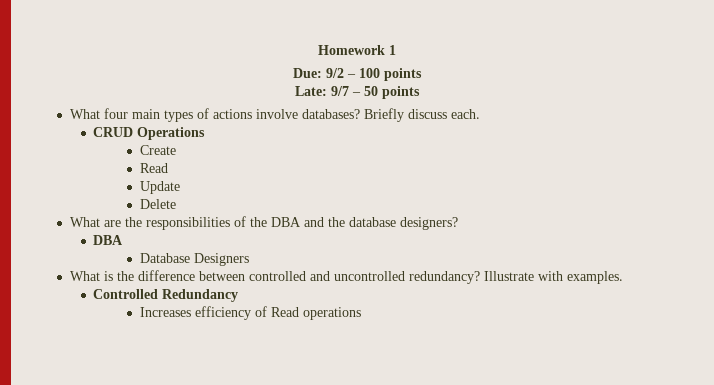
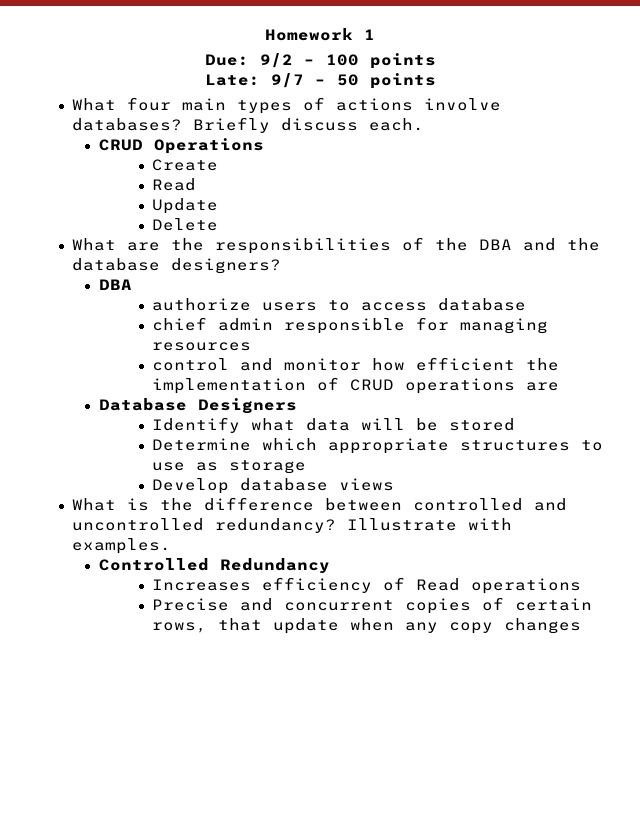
+ authorize users to access database
+ chief admin responsible for managing resources
+ control and monitor how efficient the implementation of CRUD operations are
  Database Designers
+ Identify what data will be stored
+ Determine which appropriate structures to use as storage
+ Develop database views
+ Precise and concurrent copies of certain rows, that update when any copy changes

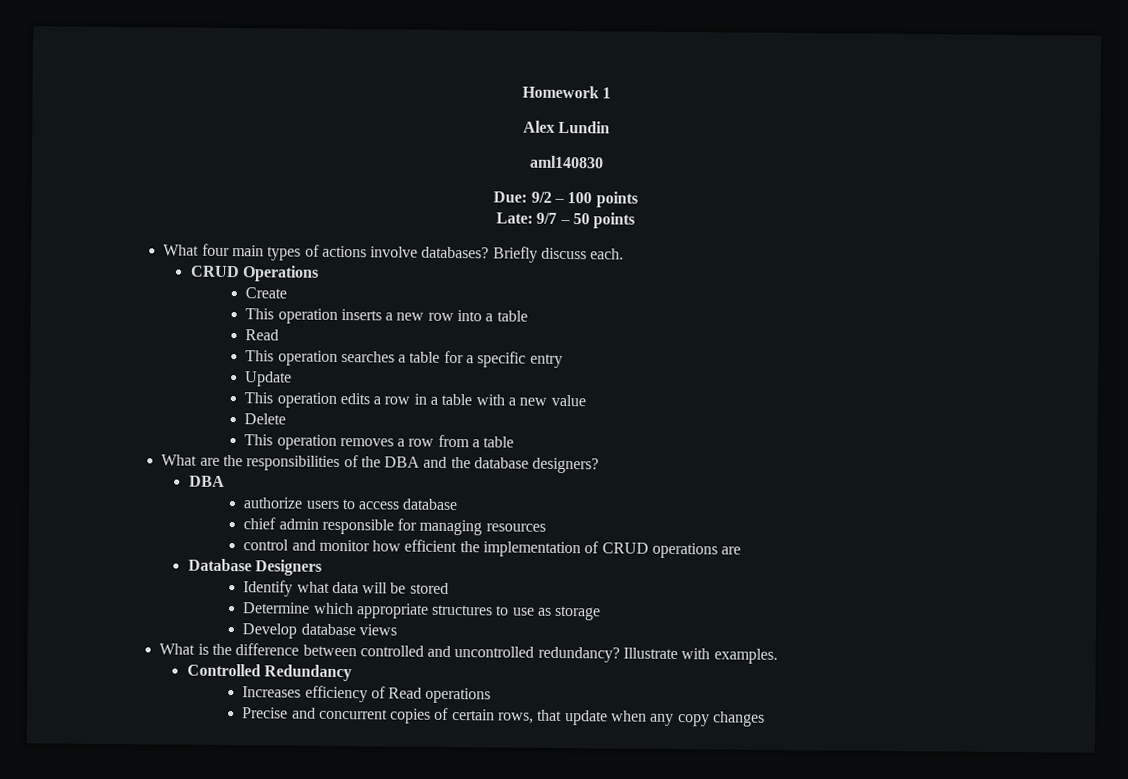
+ Alex Lundin
+ aml140830
  Create
+ This operation inserts a new row into a table
  Read
+ This operation searches a table for a specific entry
  Update
+ This operation edits a row in a table with a new value
  Delete
+ This operation removes a row from a table

